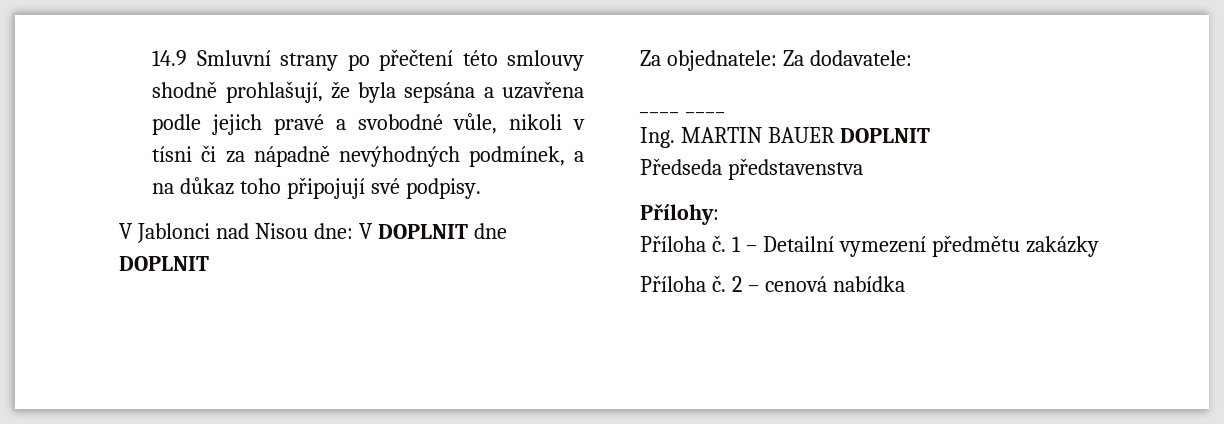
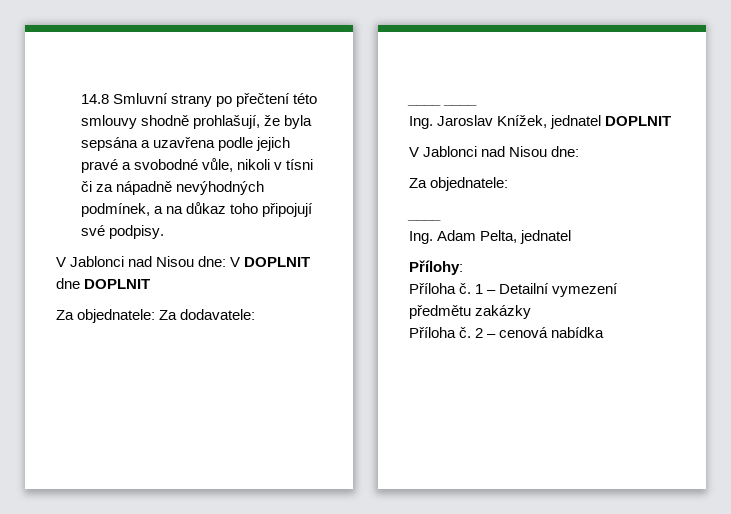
- 14.9 Smluvní strany po přečtení této smlouvy shodně prohlašují, že byla sepsána a uzavřena podle jejich pravé a svobodné vůle, nikoli v tísni či za nápadně nevýhodných podmínek, a na důkaz toho připojují své podpisy.
+ 14.8 Smluvní strany po přečtení této smlouvy shodně prohlašují, že byla sepsána a uzavřena podle jejich pravé a svobodné vůle, nikoli v tísni či za nápadně nevýhodných podmínek, a na důkaz toho připojují své podpisy.
- Ing. MARTIN BAUER DOPLNIT
- Předseda představenstva
+ Ing. Jaroslav Knížek, jednatel DOPLNIT
+ V Jablonci nad Nisou dne:
+ Za objednatele:
+ ____
+ Ing. Adam Pelta, jednatel

